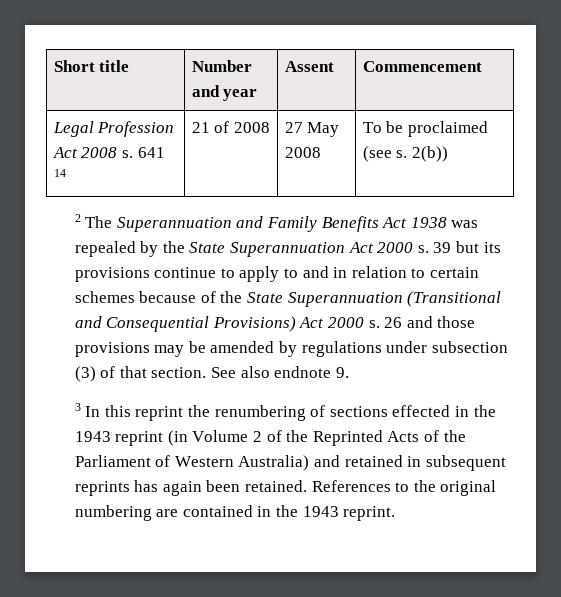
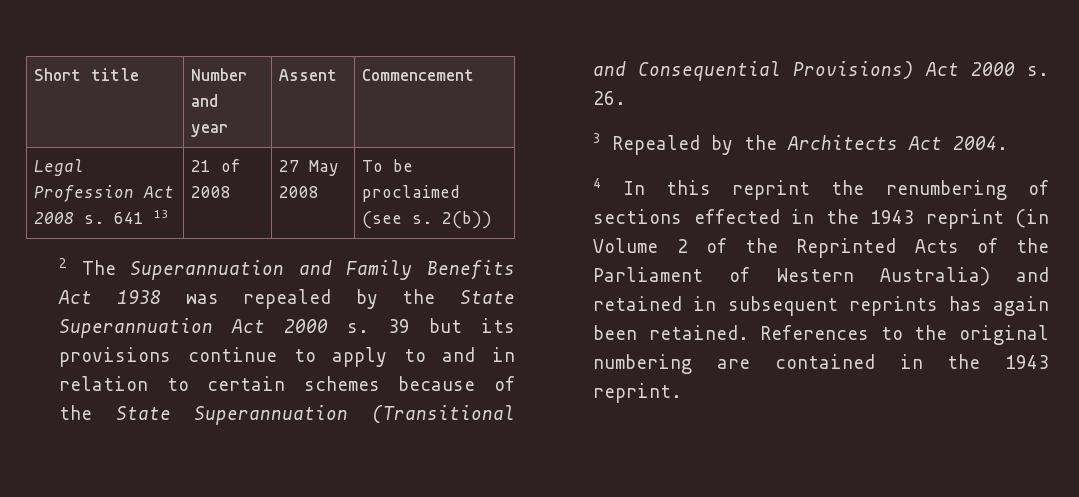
- Legal Profession Act 2008 s. 641 14 | 21 of 2008 | 27 May 2008 | To be proclaimed (see s. 2(b))
+ Legal Profession Act 2008 s. 641 13 | 21 of 2008 | 27 May 2008 | To be proclaimed (see s. 2(b))
- 26 and those provisions may be amended by regulations under subsection (3) of that section. See also endnote 9.
- 3 In this reprint the renumbering of sections effected in the 1943 reprint (in Volume 2 of the Reprinted Acts of the Parliament of Western Australia) and retained in subsequent reprints has again been retained.
+ 26.
+ 3 Repealed by the Architects Act 2004.
+ 4 In this reprint the renumbering of sections effected in the 1943 reprint (in Volume 2 of the Reprinted Acts of the Parliament of Western Australia) and retained in subsequent reprints has again been retained.

